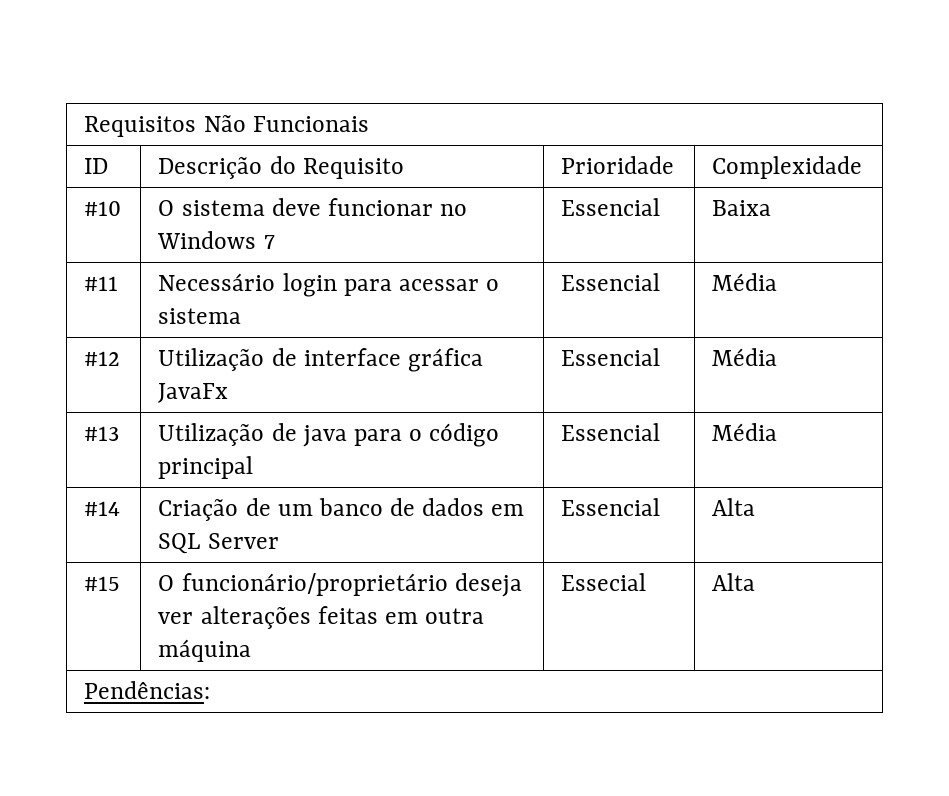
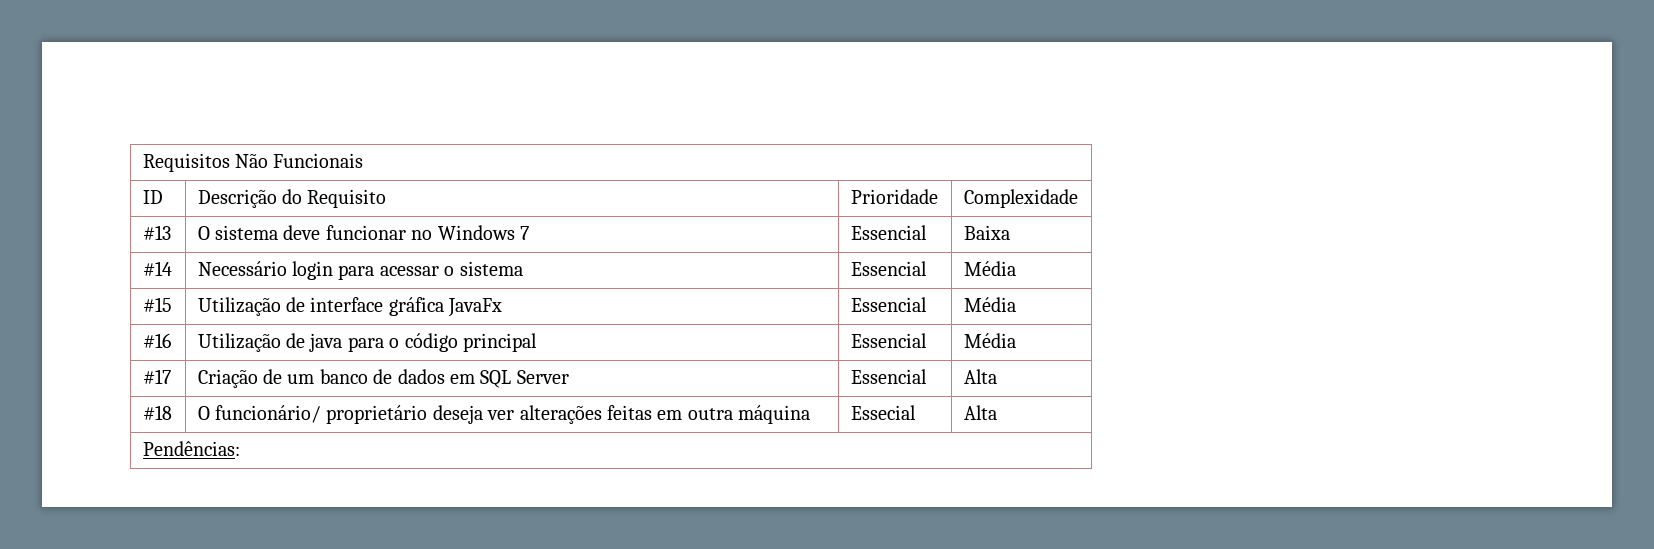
- #10 | O sistema deve funcionar no Windows 7 | Essencial | Baixa
+ #13 | O sistema deve funcionar no Windows 7 | Essencial | Baixa
- #11 | Necessário login para acessar o sistema | Essencial | Média
+ #14 | Necessário login para acessar o sistema | Essencial | Média
- #12 | Utilização de interface gráfica JavaFx | Essencial | Média
+ #15 | Utilização de interface gráfica JavaFx | Essencial | Média
- #13 | Utilização de java para o código principal | Essencial | Média
+ #16 | Utilização de java para o código principal | Essencial | Média
- #14 | Criação de um banco de dados em SQL Server | Essencial | Alta
+ #17 | Criação de um banco de dados em SQL Server | Essencial | Alta
- #15 | O funcionário/proprietário deseja ver alterações feitas em outra máquina | Essecial | Alta
+ #18 | O funcionário/ proprietário deseja ver alterações feitas em outra máquina | Essecial | Alta

